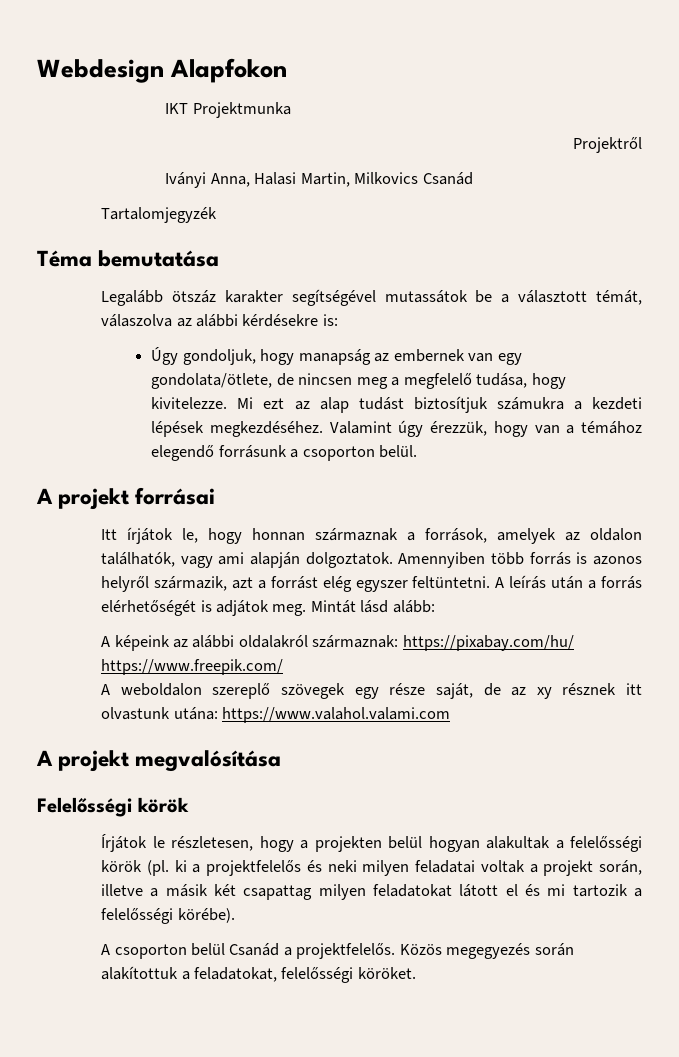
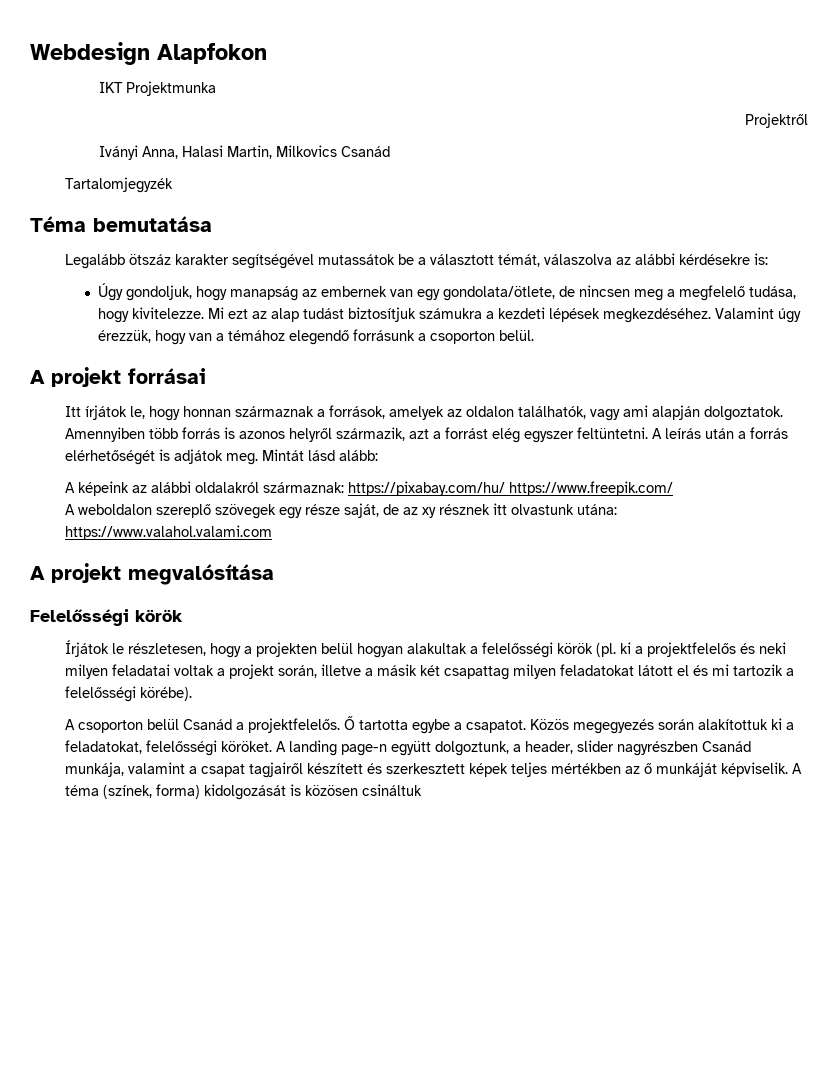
+ Ő tartotta egybe a csapatot.
- Közös megegyezés során alakítottuk a feladatokat, felelősségi köröket.
+ Közös megegyezés során alakítottuk ki a feladatokat, felelősségi köröket.
+ A landing page-n együtt dolgoztunk, a header, slider nagyrészben Csanád munkája, valamint a csapat tagjairől készített és szerkesztett képek teljes mértékben az ő munkáját képviselik. A téma (színek, forma) kidolgozását is közösen csináltuk

